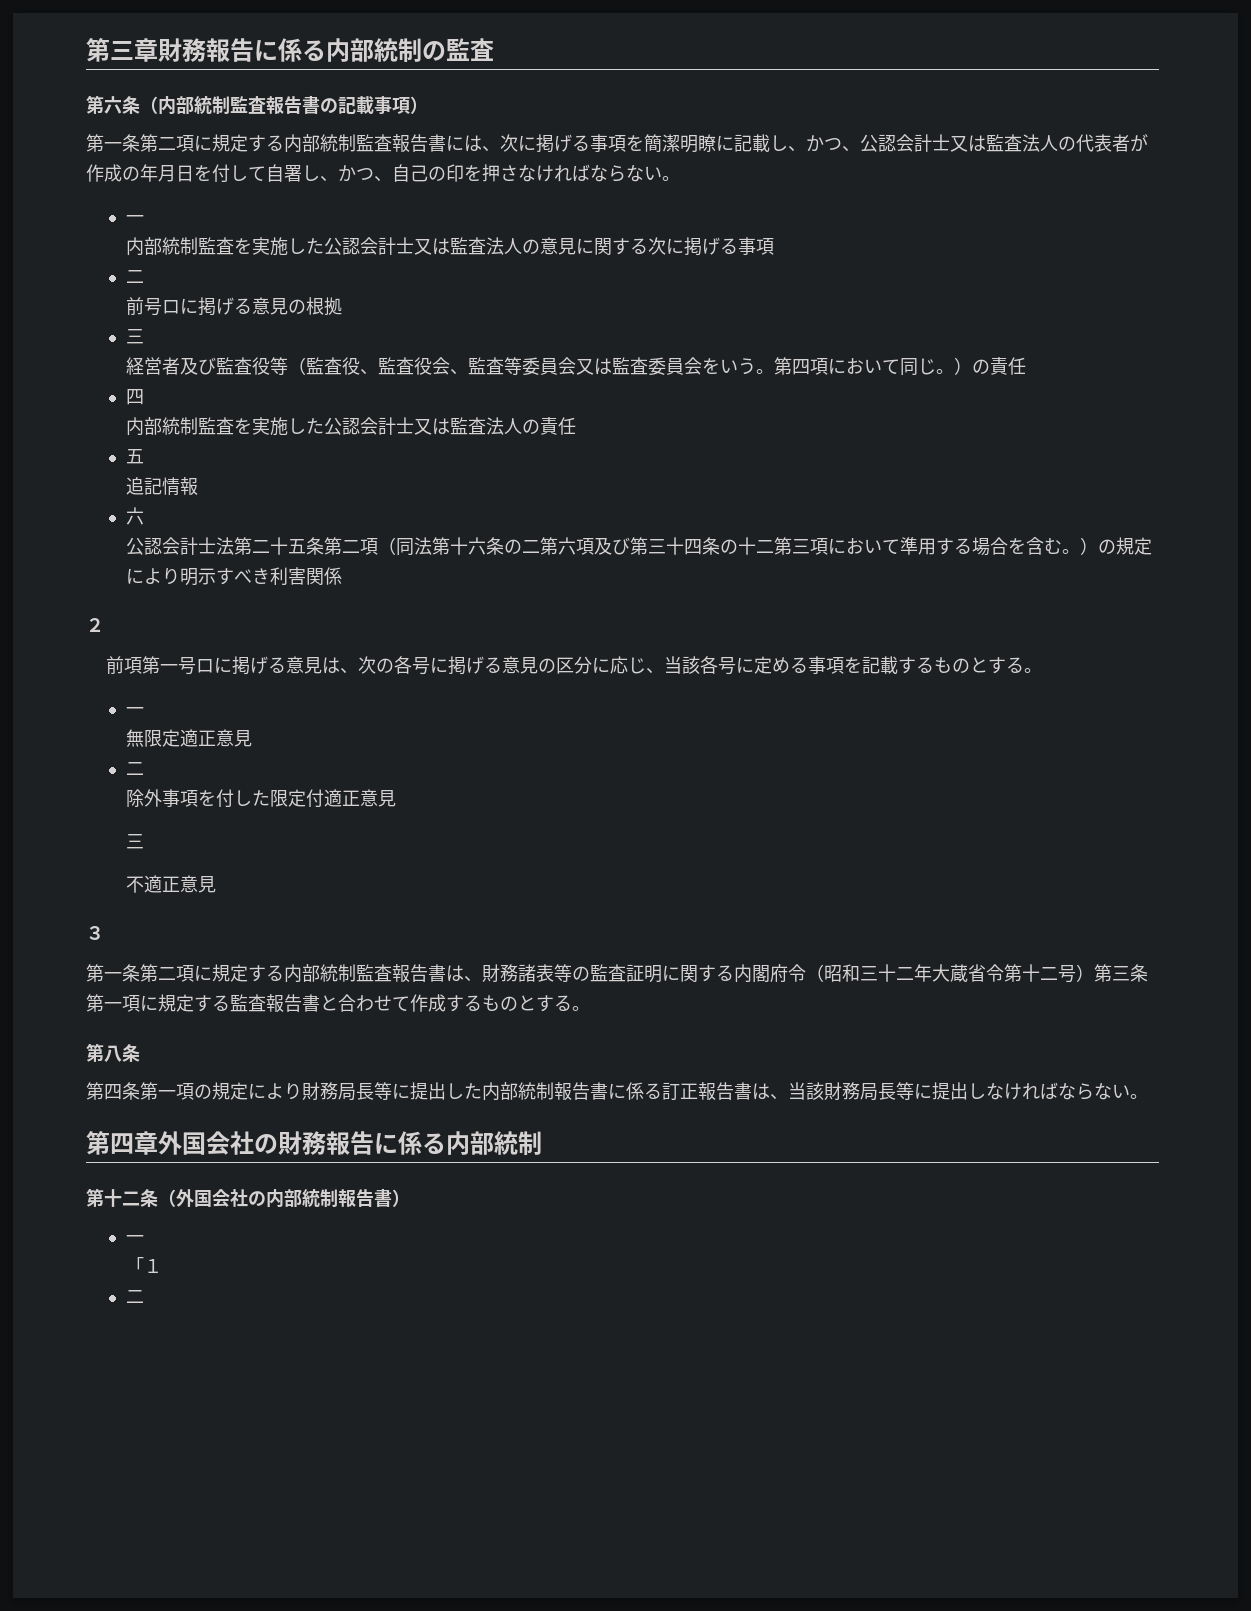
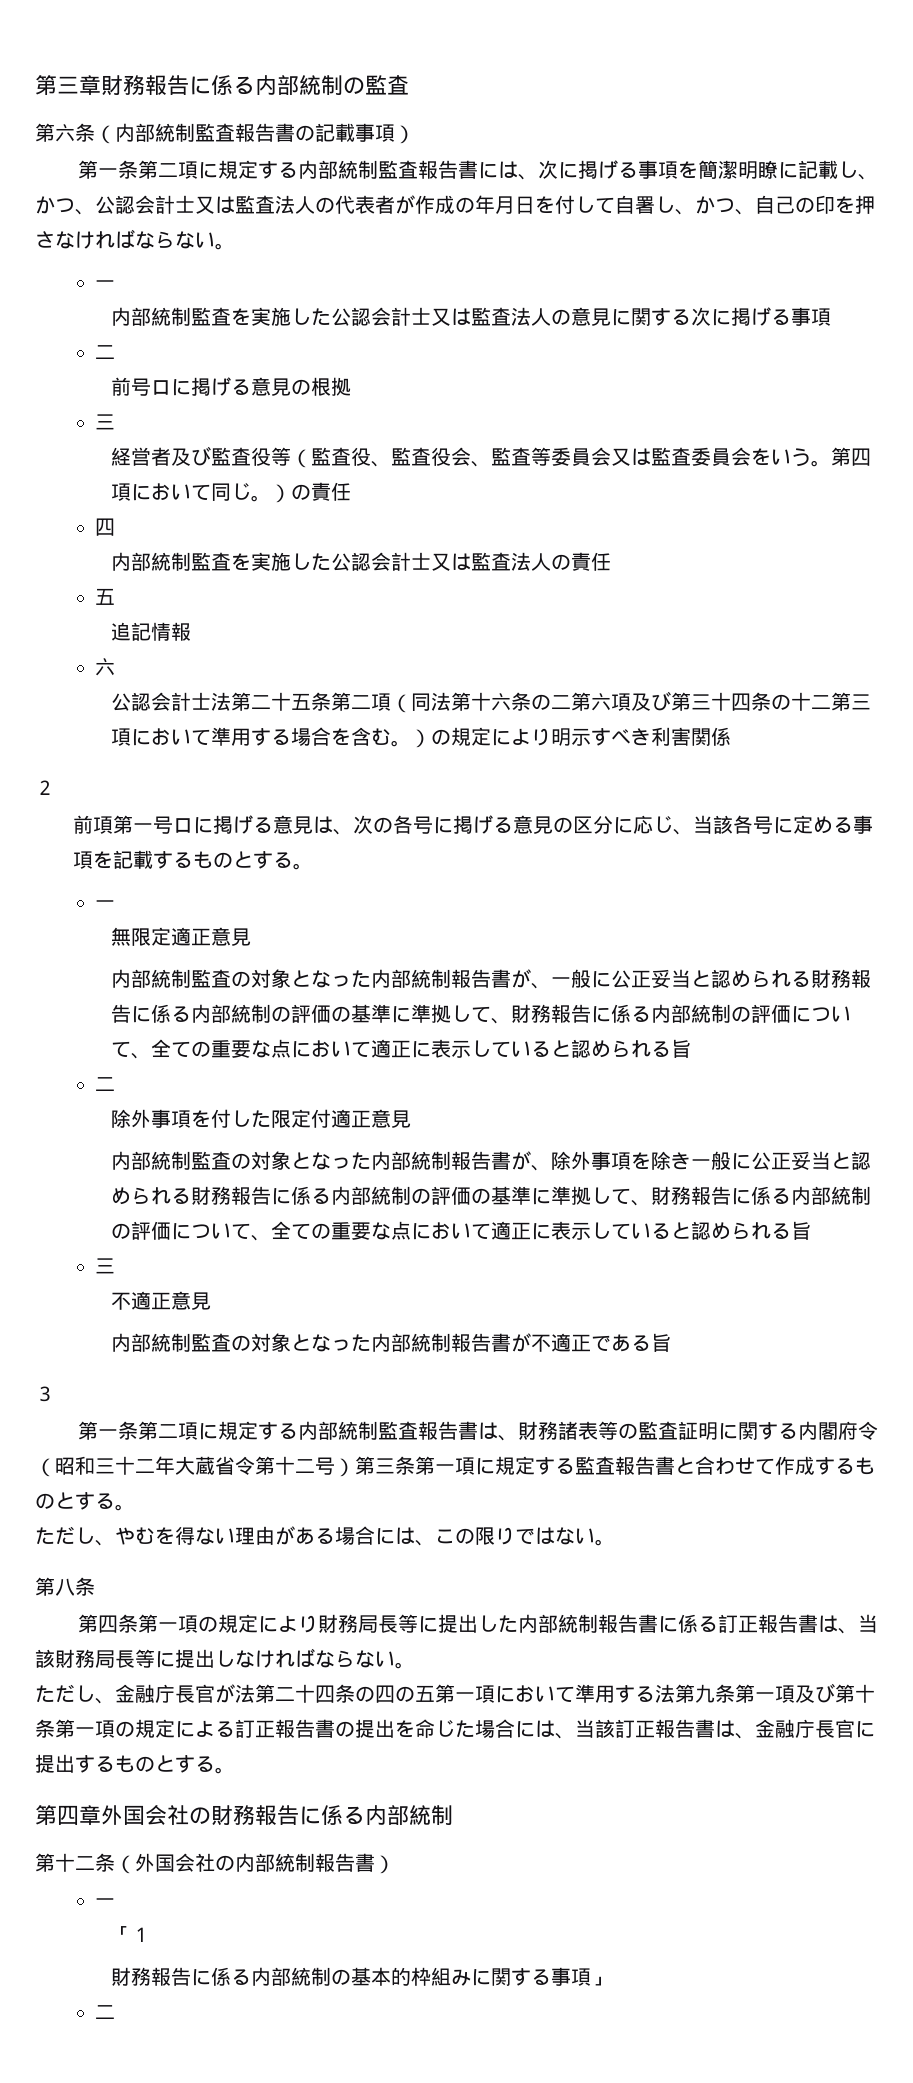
+ 内部統制監査の対象となった内部統制報告書が、一般に公正妥当と認められる財務報告に係る内部統制の評価の基準に準拠して、財務報告に係る内部統制の評価について、全ての重要な点において適正に表示していると認められる旨
  除外事項を付した限定付適正意見
+ 内部統制監査の対象となった内部統制報告書が、除外事項を除き一般に公正妥当と認められる財務報告に係る内部統制の評価の基準に準拠して、財務報告に係る内部統制の評価について、全ての重要な点において適正に表示していると認められる旨
  三
  不適正意見
+ 内部統制監査の対象となった内部統制報告書が不適正である旨
+ ただし、やむを得ない理由がある場合には、この限りではない。
+ ただし、金融庁長官が法第二十四条の四の五第一項において準用する法第九条第一項及び第十条第一項の規定による訂正報告書の提出を命じた場合には、当該訂正報告書は、金融庁長官に提出するものとする。
+ 財務報告に係る内部統制の基本的枠組みに関する事項」

